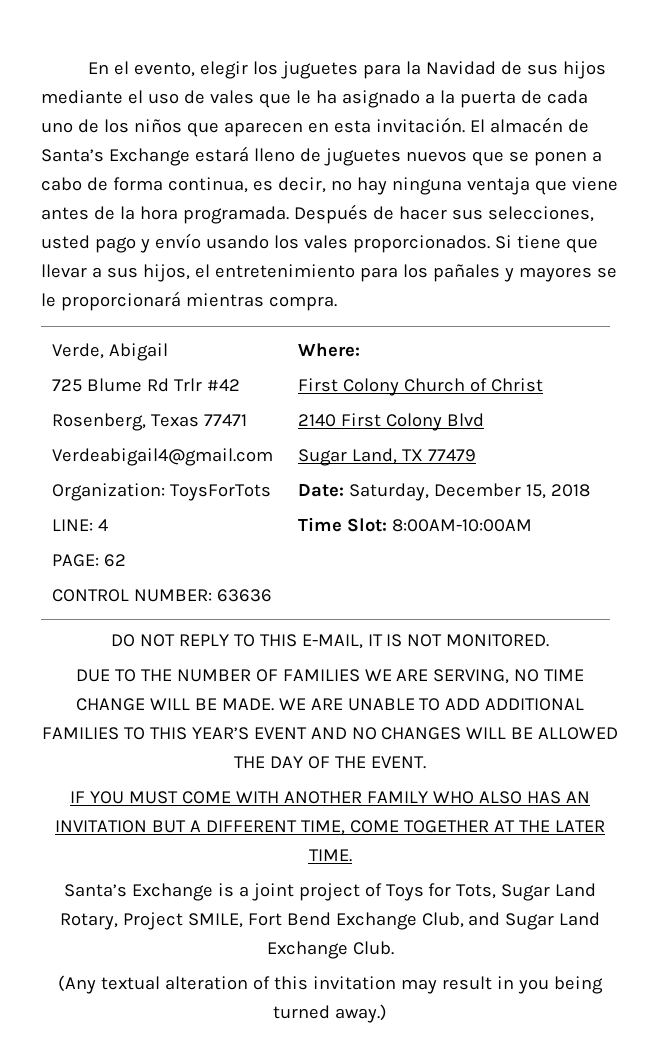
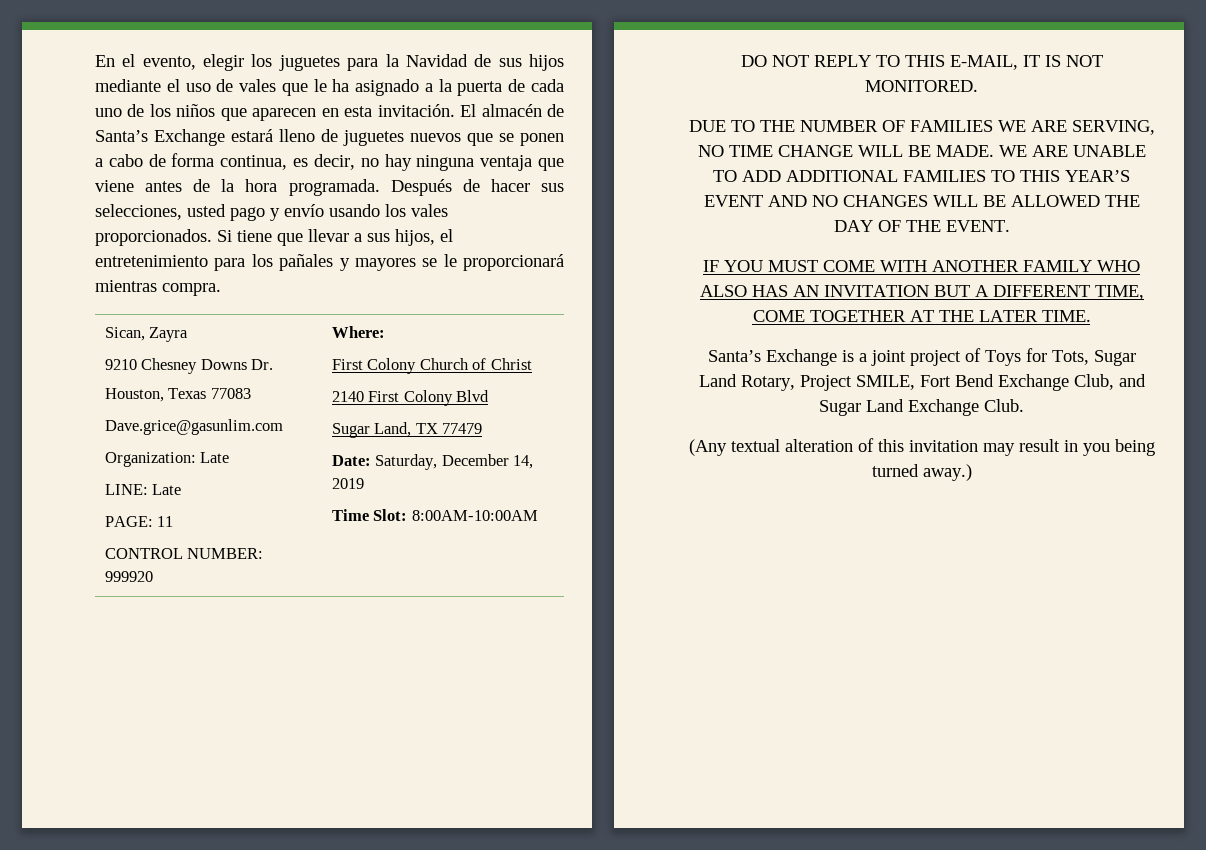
- Verde, Abigail
- 725 Blume Rd Trlr #42
- Rosenberg, Texas 77471
- Verdeabigail4@gmail.com
+ Sican, Zayra
+ 9210 Chesney Downs Dr.
+ Houston, Texas 77083
+ Dave.grice@gasunlim.com
- Organization: ToysForTots
+ Organization: Late
- LINE: 4
+ LINE: Late
- PAGE: 62
+ PAGE: 11
- CONTROL NUMBER: 63636
+ CONTROL NUMBER: 999920
- Date: Saturday, December 15, 2018
+ Date: Saturday, December 14, 2019

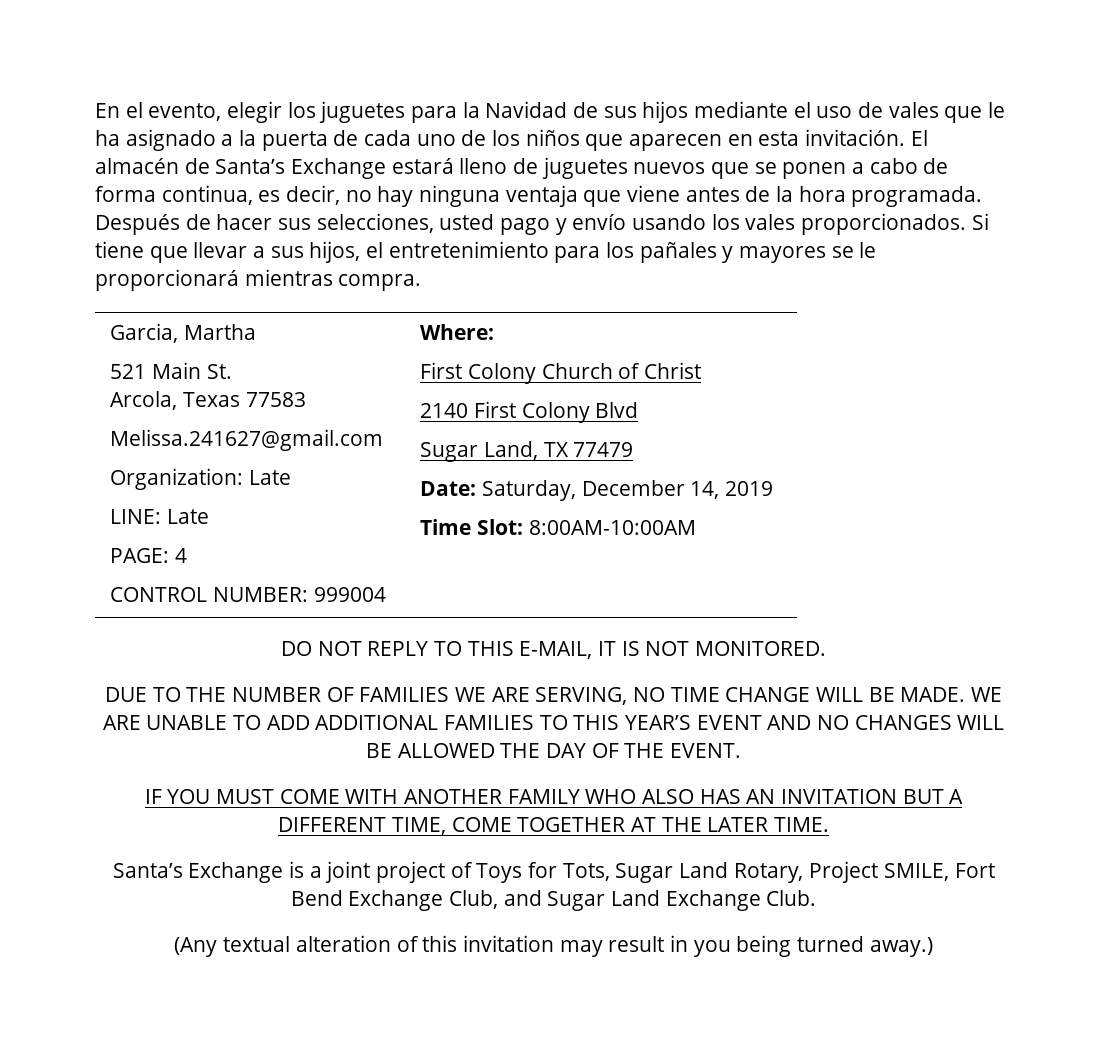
- Sican, Zayra
- 9210 Chesney Downs Dr.
- Houston, Texas 77083
- Dave.grice@gasunlim.com
+ Garcia, Martha
+ 521 Main St.
+ Arcola, Texas 77583
+ Melissa.241627@gmail.com
- PAGE: 11
+ PAGE: 4
- CONTROL NUMBER: 999920
+ CONTROL NUMBER: 999004

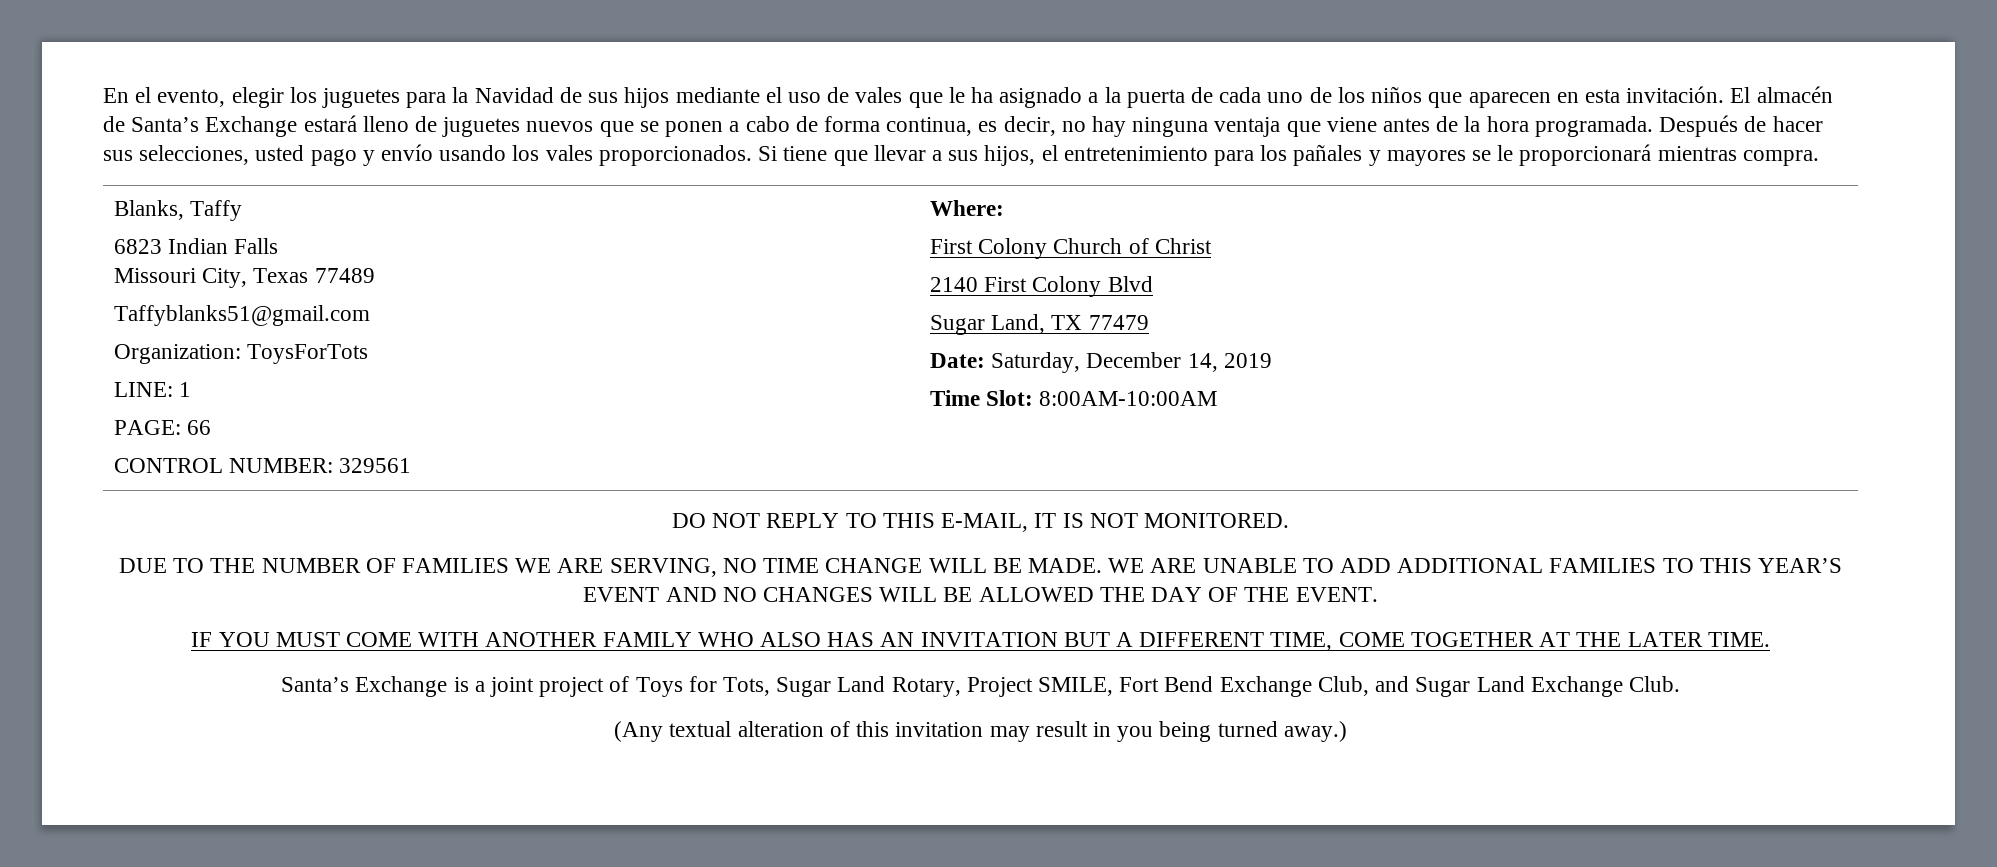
- Garcia, Martha
- 521 Main St.
- Arcola, Texas 77583
- Melissa.241627@gmail.com
+ Blanks, Taffy
+ 6823 Indian Falls
+ Missouri City, Texas 77489
+ Taffyblanks51@gmail.com
- Organization: Late
+ Organization: ToysForTots
- LINE: Late
+ LINE: 1
- PAGE: 4
+ PAGE: 66
- CONTROL NUMBER: 999004
+ CONTROL NUMBER: 329561

